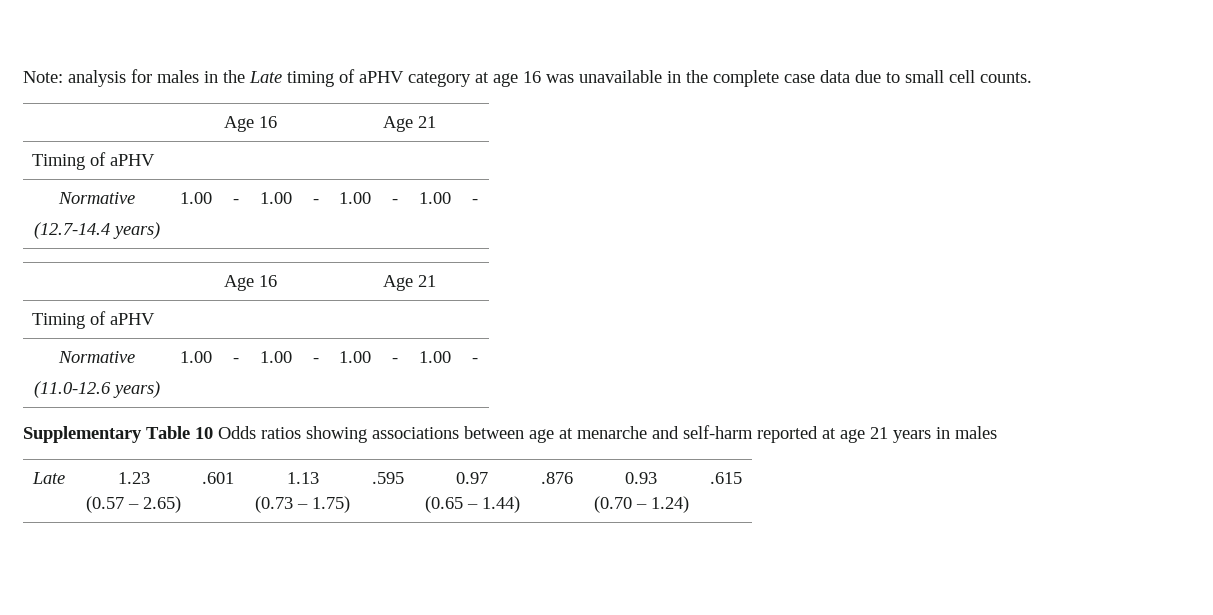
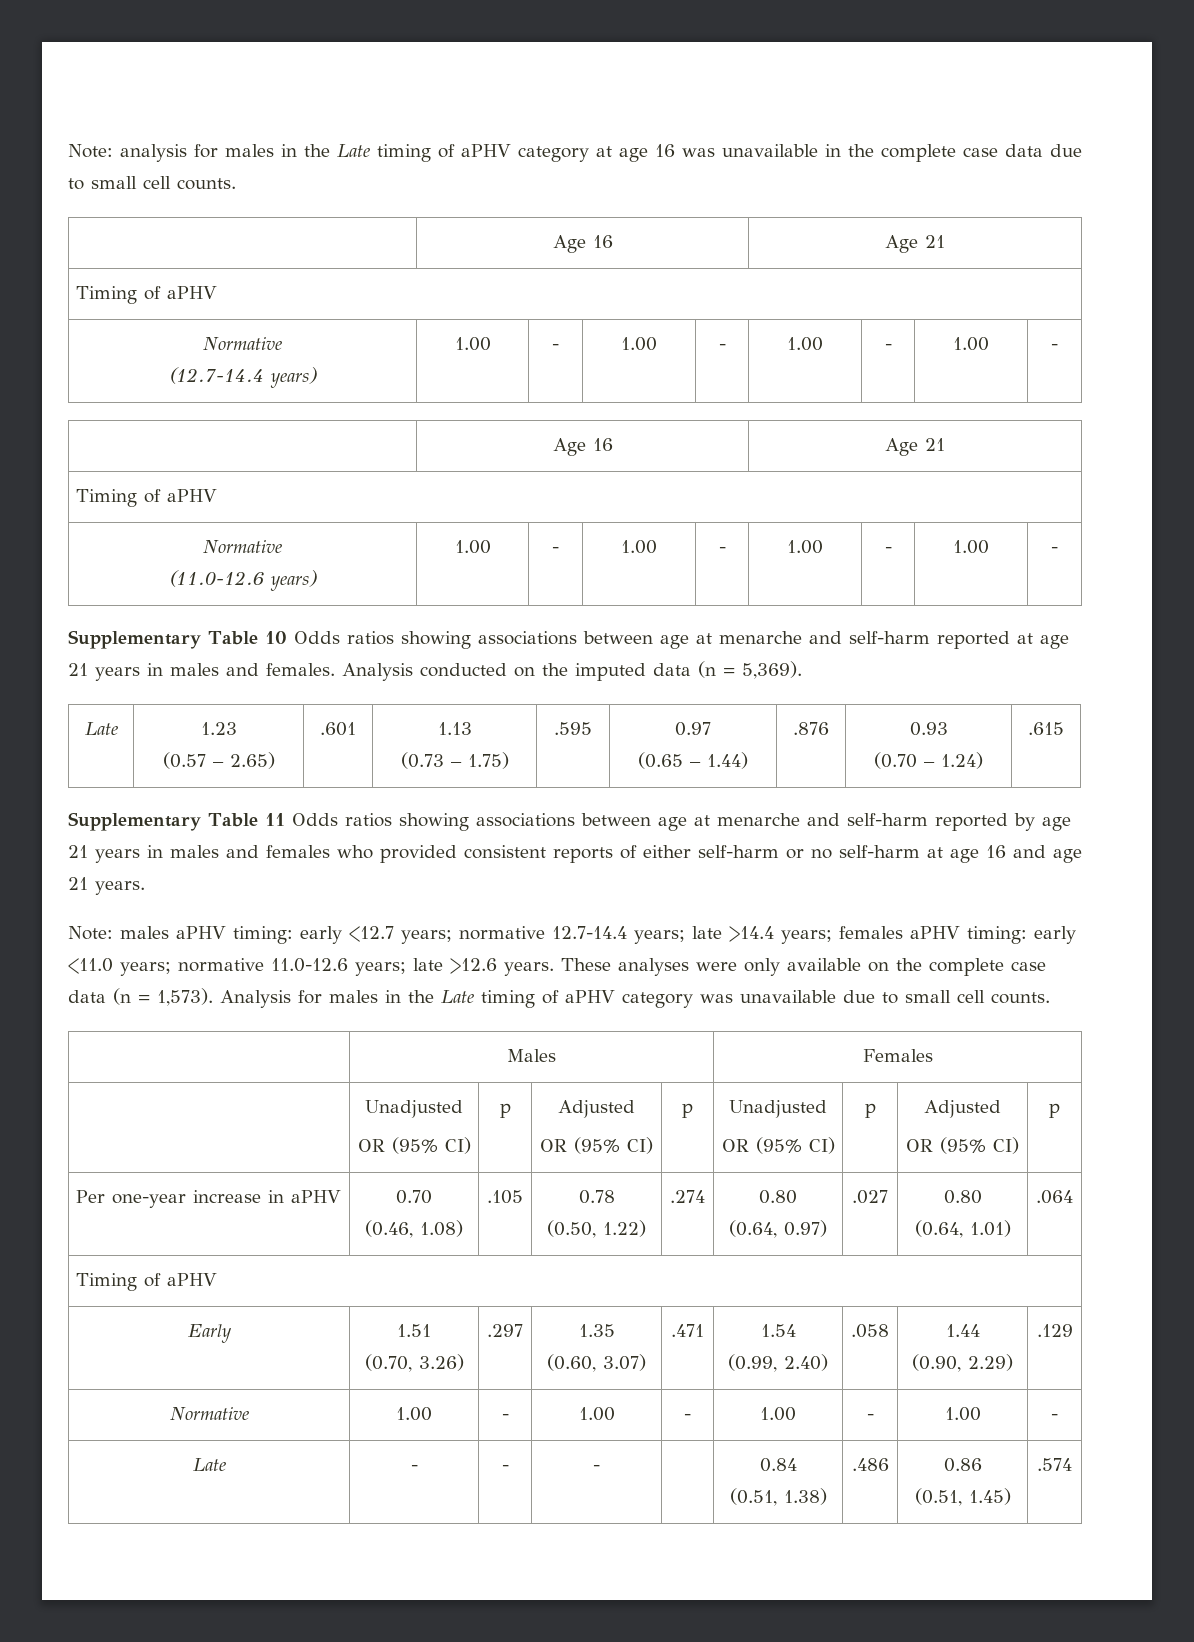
- Supplementary Table 10 Odds ratios showing associations between age at menarche and self-harm reported at age 21 years in males
+ Supplementary Table 10 Odds ratios showing associations between age at menarche and self-harm reported at age 21 years in males and females. Analysis conducted on the imputed data (n = 5,369).
+ Supplementary Table 11 Odds ratios showing associations between age at menarche and self-harm reported by age 21 years in males and females who provided consistent reports of either self-harm or no self-harm at age 16 and age 21 years.
+ Note: males aPHV timing: early <12.7 years; normative 12.7-14.4 years; late >14.4 years; females aPHV timing: early <11.0 years; normative 11.0-12.6 years; late >12.6 years. These analyses were only available on the complete case data (n = 1,573). Analysis for males in the Late timing of aPHV category was unavailable due to small cell counts.
+ | Males | Females
+ | Unadjusted
+ OR (95% CI) | p | Adjusted
+ OR (95% CI) | p | Unadjusted
+ OR (95% CI) | p | Adjusted
+ OR (95% CI) | p
+ Per one-year increase in aPHV | 0.70
+ (0.46, 1.08) | .105 | 0.78
+ (0.50, 1.22) | .274 | 0.80
+ (0.64, 0.97) | .027 | 0.80
+ (0.64, 1.01) | .064
+ Timing of aPHV
+ Early | 1.51
+ (0.70, 3.26) | .297 | 1.35
+ (0.60, 3.07) | .471 | 1.54
+ (0.99, 2.40) | .058 | 1.44
+ (0.90, 2.29) | .129
+ Normative | 1.00 | - | 1.00 | - | 1.00 | - | 1.00 | -
+ Late | - | - | - | | 0.84
+ (0.51, 1.38) | .486 | 0.86
+ (0.51, 1.45) | .574

